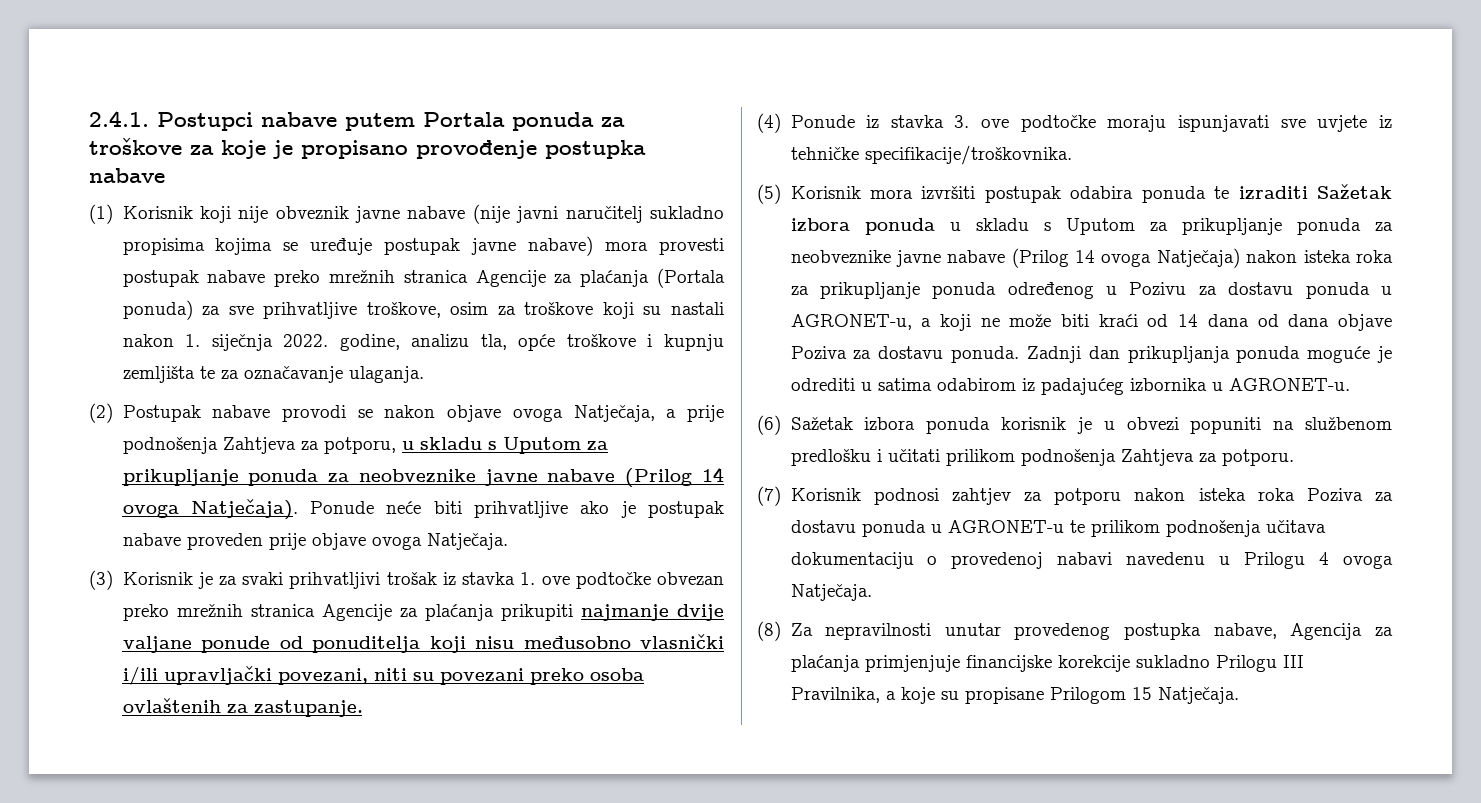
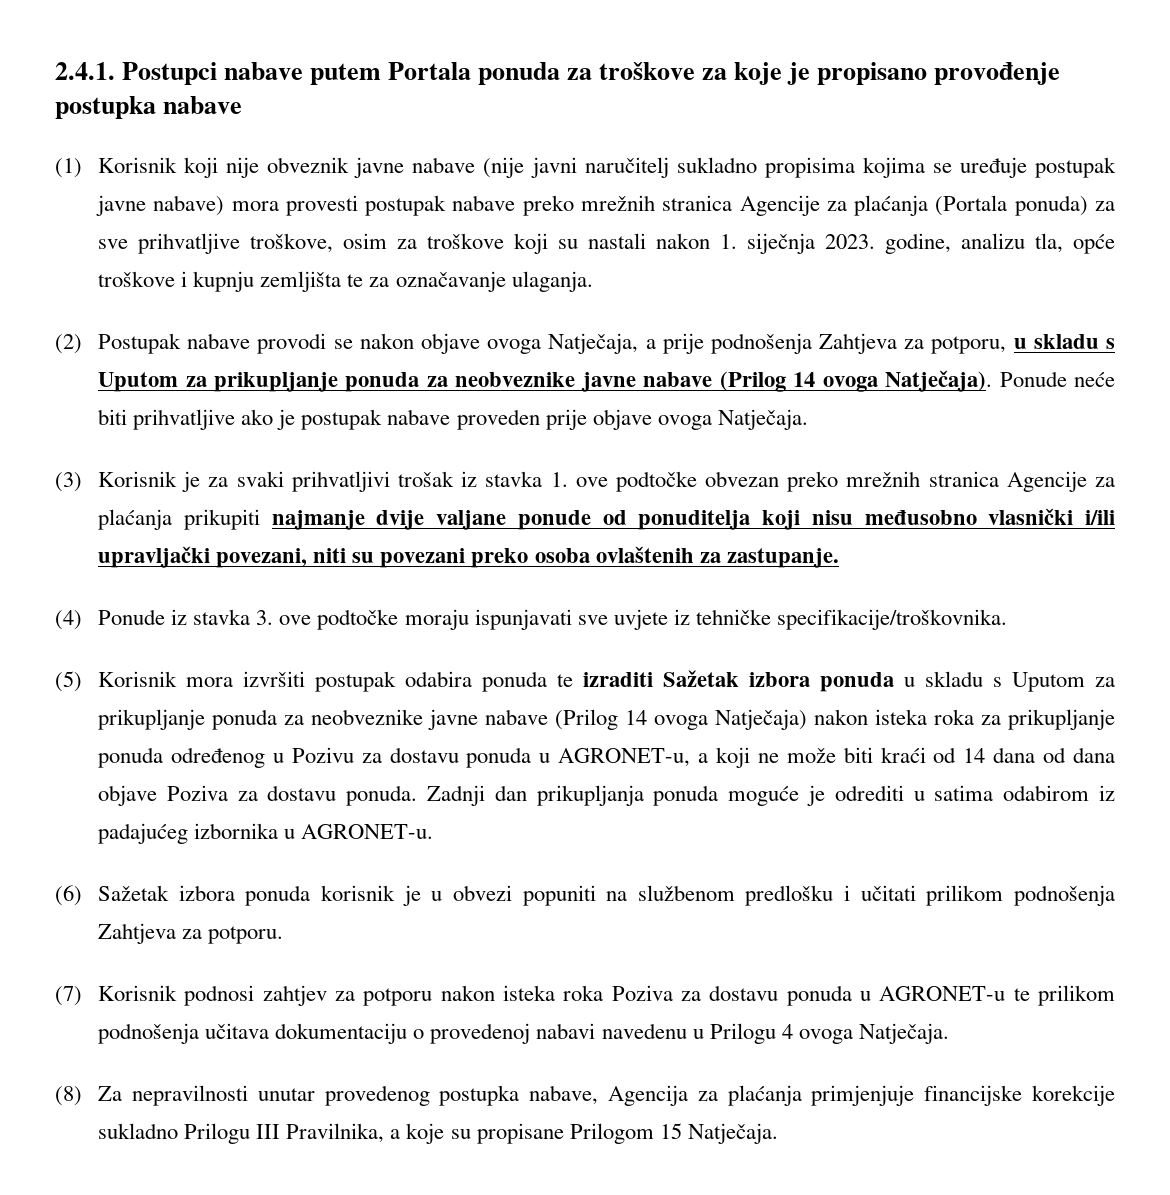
- (1) Korisnik koji nije obveznik javne nabave (nije javni naručitelj sukladno propisima kojima se uređuje postupak javne nabave) mora provesti postupak nabave preko mrežnih stranica Agencije za plaćanja (Portala ponuda) za sve prihvatljive troškove, osim za troškove koji su nastali nakon 1. siječnja 2022. godine, analizu tla, opće troškove i kupnju zemljišta te za označavanje ulaganja.
+ (1) Korisnik koji nije obveznik javne nabave (nije javni naručitelj sukladno propisima kojima se uređuje postupak javne nabave) mora provesti postupak nabave preko mrežnih stranica Agencije za plaćanja (Portala ponuda) za sve prihvatljive troškove, osim za troškove koji su nastali nakon 1. siječnja 2023. godine, analizu tla, opće troškove i kupnju zemljišta te za označavanje ulaganja.

